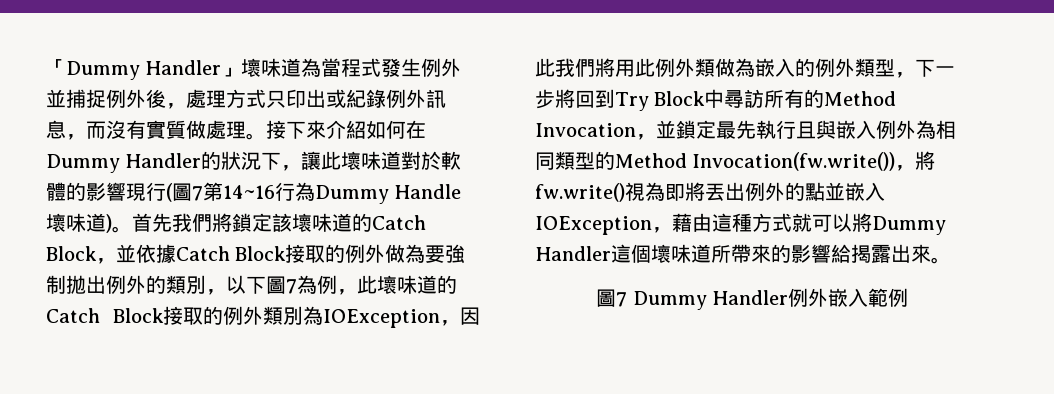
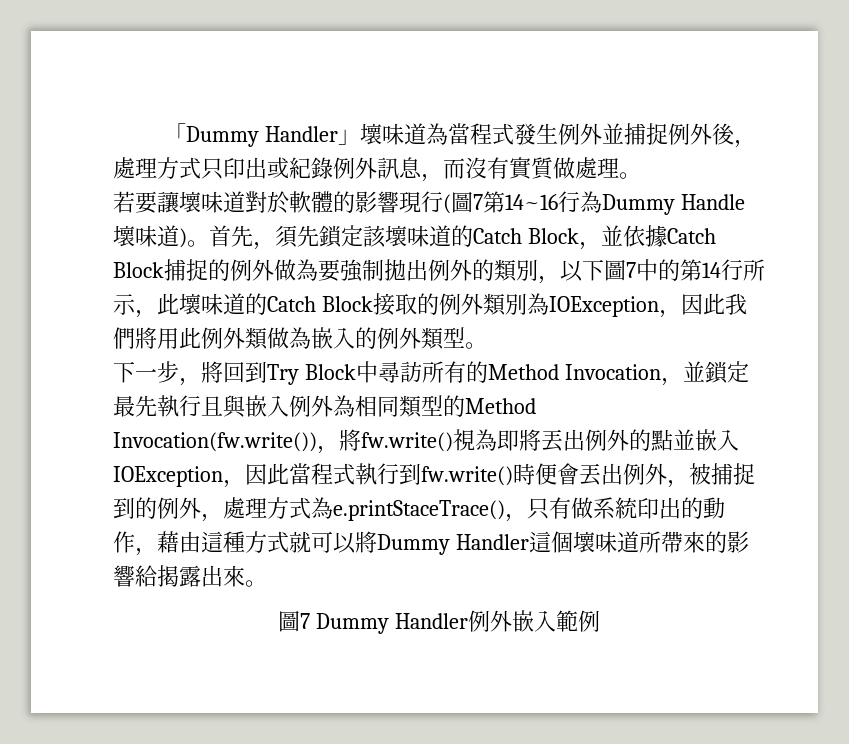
- 「Dummy Handler」壞味道為當程式發生例外並捕捉例外後，處理方式只印出或紀錄例外訊息，而沒有實質做處理。接下來介紹如何在Dummy Handler的狀況下，讓此壞味道對於軟體的影響現行(圖7第14~16行為Dummy Handle壞味道)。
+ 「Dummy Handler」壞味道為當程式發生例外並捕捉例外後，處理方式只印出或紀錄例外訊息，而沒有實質做處理。
+ 若要讓壞味道對於軟體的影響現行(圖7第14~16行為Dummy Handle壞味道)。
- 首先我們將鎖定該壞味道的Catch Block，並依據Catch Block接取的例外做為要強制拋出例外的類別，以下圖7為例，此壞味道的Catch Block接取的例外類別為IOException，因此我們將用此例外類做為嵌入的例外類型，下一步將回到Try Block中尋訪所有的Method Invocation，並鎖定最先執行且與嵌入例外為相同類型的Method Invocation(fw.write())，將fw.write()視為即將丟出例外的點並嵌入IOException，藉由這種方式就可以將Dummy Handler這個壞味道所帶來的影響給揭露出來。
+ 首先，須先鎖定該壞味道的Catch Block，並依據Catch Block捕捉的例外做為要強制拋出例外的類別，以下圖7中的第14行所示，此壞味道的Catch Block接取的例外類別為IOException，因此我們將用此例外類做為嵌入的例外類型。
+ 下一步，將回到Try Block中尋訪所有的Method Invocation，並鎖定最先執行且與嵌入例外為相同類型的Method Invocation(fw.write())，將fw.write()視為即將丟出例外的點並嵌入IOException，因此當程式執行到fw.write()時便會丟出例外，被捕捉到的例外，處理方式為e.printStaceTrace()，只有做系統印出的動作，藉由這種方式就可以將Dummy Handler這個壞味道所帶來的影響給揭露出來。

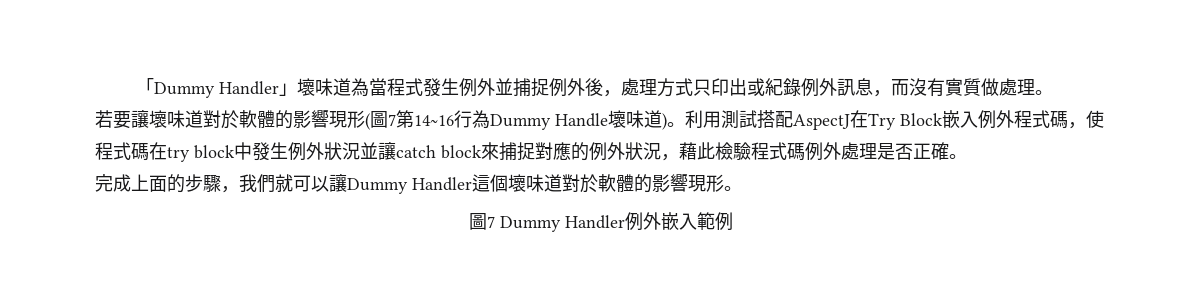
- 若要讓壞味道對於軟體的影響現行(圖7第14~16行為Dummy Handle壞味道)。
+ 若要讓壞味道對於軟體的影響現形(圖7第14~16行為Dummy Handle壞味道)。
- 首先，須先鎖定該壞味道的Catch Block，並依據Catch Block捕捉的例外做為要強制拋出例外的類別，以下圖7中的第14行所示，此壞味道的Catch Block接取的例外類別為IOException，因此我們將用此例外類做為嵌入的例外類型。
- 下一步，將回到Try Block中尋訪所有的Method Invocation，並鎖定最先執行且與嵌入例外為相同類型的Method Invocation(fw.write())，將fw.write()視為即將丟出例外的點並嵌入IOException，因此當程式執行到fw.write()時便會丟出例外，被捕捉到的例外，處理方式為e.printStaceTrace()，只有做系統印出的動作，藉由這種方式就可以將Dummy Handler這個壞味道所帶來的影響給揭露出來。
+ 利用測試搭配AspectJ在Try Block嵌入例外程式碼，使程式碼在try block中發生例外狀況並讓catch block來捕捉對應的例外狀況，藉此檢驗程式碼例外處理是否正確。
+ 完成上面的步驟，我們就可以讓Dummy Handler這個壞味道對於軟體的影響現形。

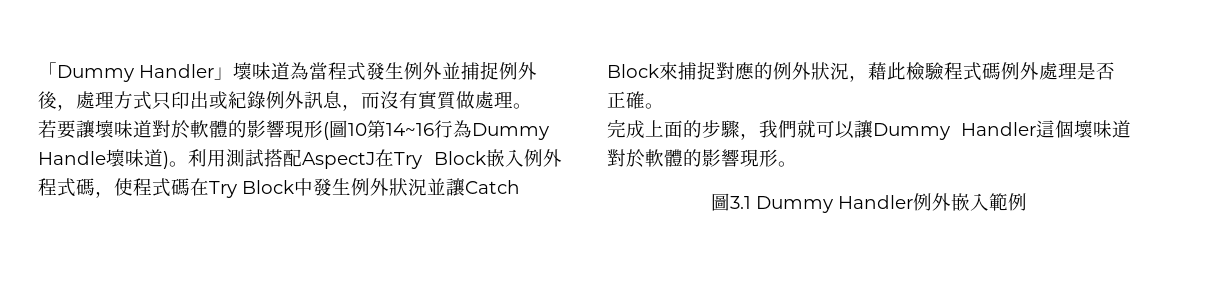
- 若要讓壞味道對於軟體的影響現形(圖7第14~16行為Dummy Handle壞味道)。
+ 若要讓壞味道對於軟體的影響現形(圖10第14~16行為Dummy Handle壞味道)。
- 利用測試搭配AspectJ在Try Block嵌入例外程式碼，使程式碼在try block中發生例外狀況並讓catch block來捕捉對應的例外狀況，藉此檢驗程式碼例外處理是否正確。
+ 利用測試搭配AspectJ在Try Block嵌入例外程式碼，使程式碼在Try Block中發生例外狀況並讓Catch Block來捕捉對應的例外狀況，藉此檢驗程式碼例外處理是否正確。
- 圖7 Dummy Handler例外嵌入範例
+ 圖3.1 Dummy Handler例外嵌入範例

